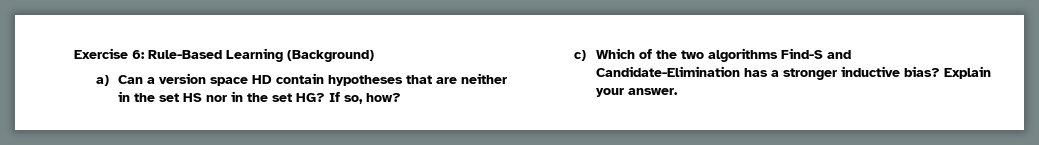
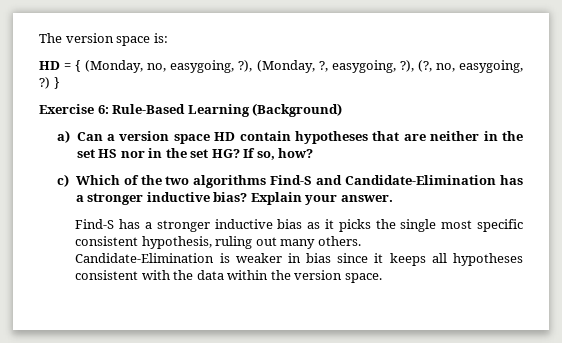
+ The version space is:
+ HD = { (Monday, no, easygoing, ?), (Monday, ?, easygoing, ?), (?, no, easygoing, ?) }
+ Find-S has a stronger inductive bias as it picks the single most specific consistent hypothesis, ruling out many others.
+ Candidate-Elimination is weaker in bias since it keeps all hypotheses consistent with the data within the version space.

